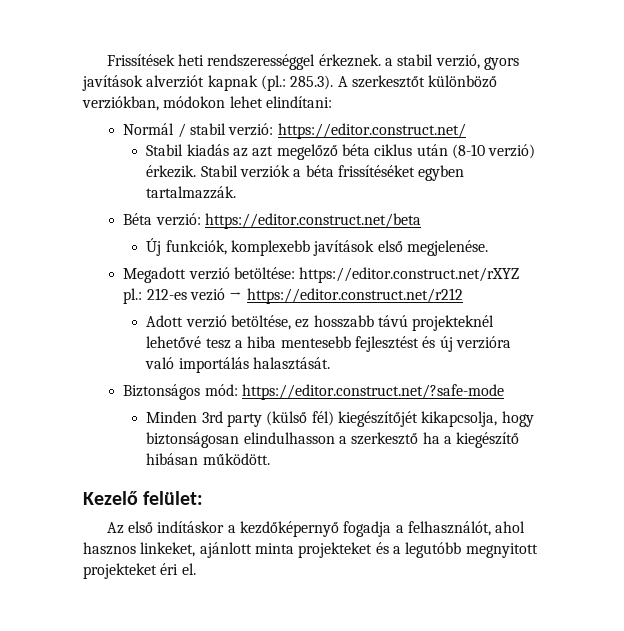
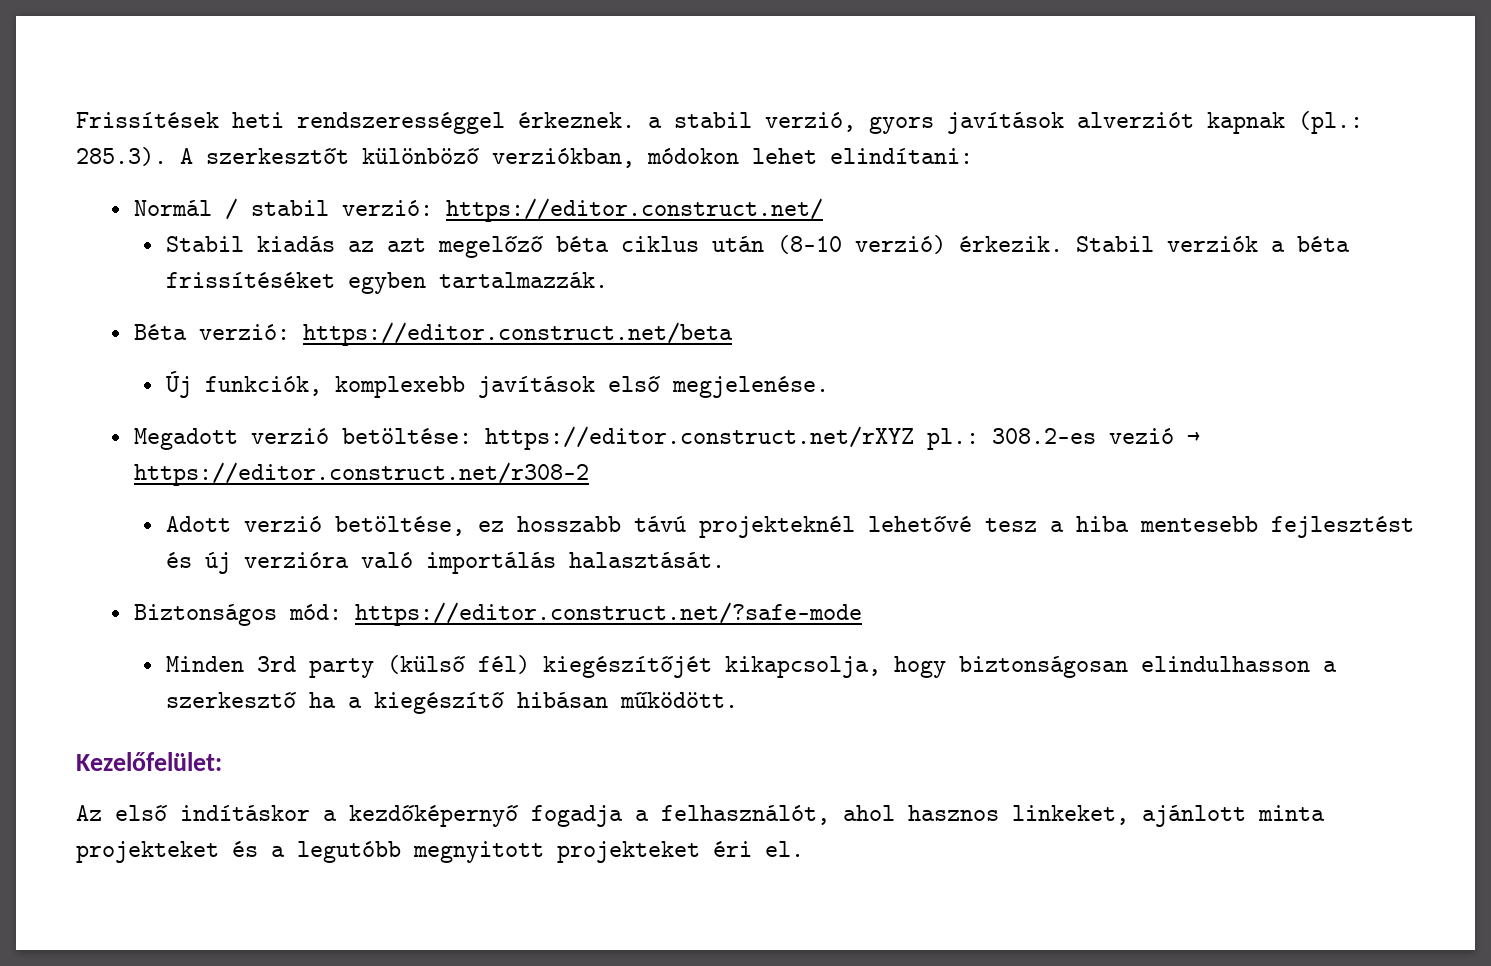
- Megadott verzió betöltése: https://editor.construct.net/rXYZ pl.: 212-es vezió → https://editor.construct.net/r212
+ Megadott verzió betöltése: https://editor.construct.net/rXYZ pl.: 308.2-es vezió → https://editor.construct.net/r308-2
- Kezelő felület:
+ Kezelőfelület:

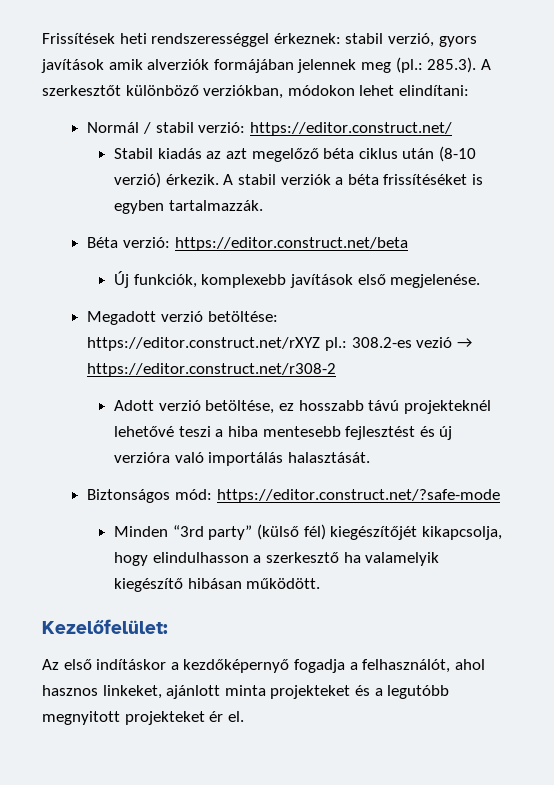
- Frissítések heti rendszerességgel érkeznek. a stabil verzió, gyors javítások alverziót kapnak (pl.: 285.3). A szerkesztőt különböző verziókban, módokon lehet elindítani:
+ Frissítések heti rendszerességgel érkeznek: stabil verzió, gyors javítások amik alverziók formájában jelennek meg (pl.: 285.3). A szerkesztőt különböző verziókban, módokon lehet elindítani:
- Stabil verziók a béta frissítéséket egyben tartalmazzák.
+ A stabil verziók a béta frissítéséket is egyben tartalmazzák.
- Adott verzió betöltése, ez hosszabb távú projekteknél lehetővé tesz a hiba mentesebb fejlesztést és új verzióra való importálás halasztását.
+ Adott verzió betöltése, ez hosszabb távú projekteknél lehetővé teszi a hiba mentesebb fejlesztést és új verzióra való importálás halasztását.
- Minden 3rd party (külső fél) kiegészítőjét kikapcsolja, hogy biztonságosan elindulhasson a szerkesztő ha a kiegészítő hibásan működött.
+ Minden “3rd party” (külső fél) kiegészítőjét kikapcsolja, hogy elindulhasson a szerkesztő ha valamelyik kiegészítő hibásan működött.
- Az első indításkor a kezdőképernyő fogadja a felhasználót, ahol hasznos linkeket, ajánlott minta projekteket és a legutóbb megnyitott projekteket éri el.
+ Az első indításkor a kezdőképernyő fogadja a felhasználót, ahol hasznos linkeket, ajánlott minta projekteket és a legutóbb megnyitott projekteket ér el.

